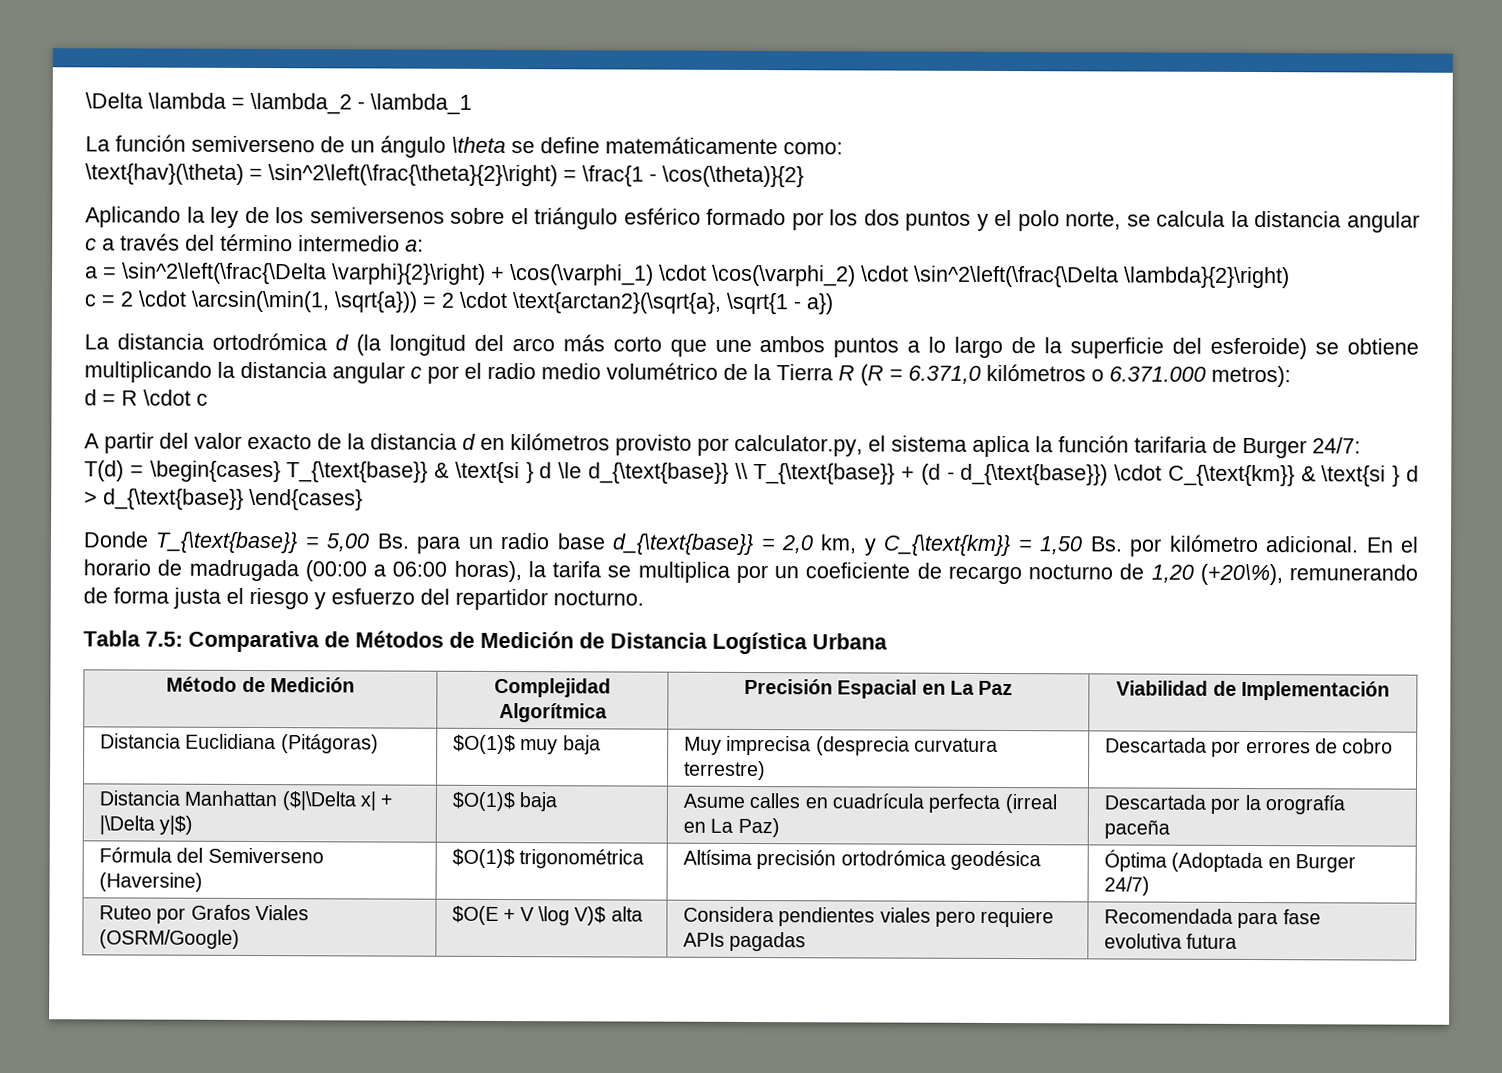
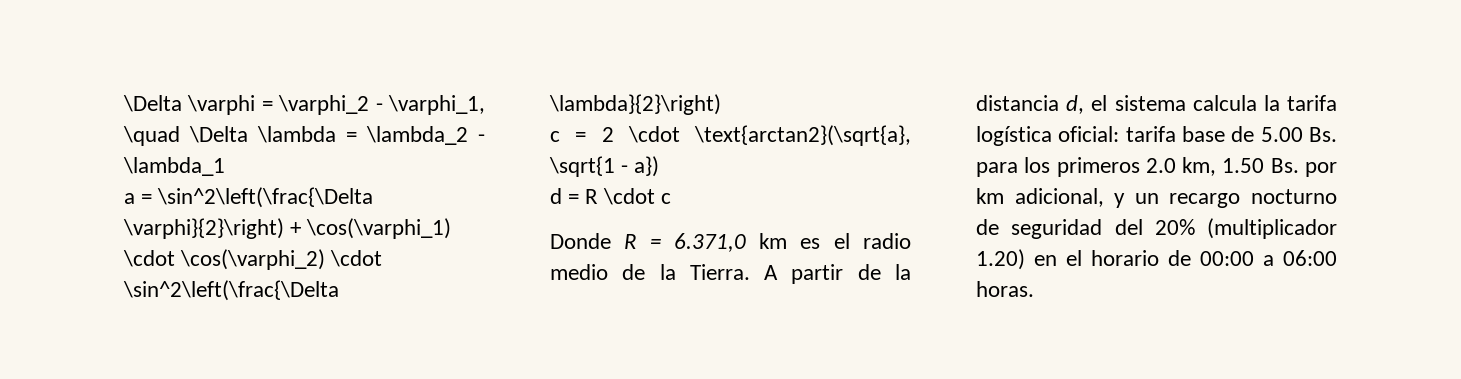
- \Delta \lambda = \lambda_2 - \lambda_1
+ \Delta \varphi = \varphi_2 - \varphi_1, \quad \Delta \lambda = \lambda_2 - \lambda_1
- La función semiverseno de un ángulo \theta se define matemáticamente como:
- \text{hav}(\theta) = \sin^2\left(\frac{\theta}{2}\right) = \frac{1 - \cos(\theta)}{2}
- Aplicando la ley de los semiversenos sobre el triángulo esférico formado por los dos puntos y el polo norte, se calcula la distancia angular c a través del término intermedio a:
- c = 2 \cdot \arcsin(\min(1, \sqrt{a})) = 2 \cdot \text{arctan2}(\sqrt{a}, \sqrt{1 - a})
+ c = 2 \cdot \text{arctan2}(\sqrt{a}, \sqrt{1 - a})
- La distancia ortodrómica d (la longitud del arco más corto que une ambos puntos a lo largo de la superficie del esferoide) se obtiene multiplicando la distancia angular c por el radio medio volumétrico de la Tierra R (R = 6.371,0 kilómetros o 6.371.000 metros):
- A partir del valor exacto de la distancia d en kilómetros provisto por calculator.py, el sistema aplica la función tarifaria de Burger 24/7:
- T(d) = \begin{cases} T_{\text{base}} & \text{si } d \le d_{\text{base}} \\ T_{\text{base}} + (d - d_{\text{base}}) \cdot C_{\text{km}} & \text{si } d > d_{\text{base}} \end{cases}
- Donde T_{\text{base}} = 5,00 Bs. para un radio base d_{\text{base}} = 2,0 km, y C_{\text{km}} = 1,50 Bs. por kilómetro adicional. En el horario de madrugada (00:00 a 06:00 horas), la tarifa se multiplica por un coeficiente de recargo nocturno de 1,20 (+20\%), remunerando de forma justa el riesgo y esfuerzo del repartidor nocturno.
- Tabla 7.5: Comparativa de Métodos de Medición de Distancia Logística Urbana
- Método de Medición | Complejidad Algorítmica | Precisión Espacial en La Paz | Viabilidad de Implementación
- Distancia Euclidiana (Pitágoras) | $O(1)$ muy baja | Muy imprecisa (desprecia curvatura terrestre) | Descartada por errores de cobro
- Distancia Manhattan ($|\Delta x| + |\Delta y|$) | $O(1)$ baja | Asume calles en cuadrícula perfecta (irreal en La Paz) | Descartada por la orografía paceña
- Fórmula del Semiverseno (Haversine) | $O(1)$ trigonométrica | Altísima precisión ortodrómica geodésica | Óptima (Adoptada en Burger 24/7)
- Ruteo por Grafos Viales (OSRM/Google) | $O(E + V \log V)$ alta | Considera pendientes viales pero requiere APIs pagadas | Recomendada para fase evolutiva futura
+ Donde R = 6.371,0 km es el radio medio de la Tierra. A partir de la distancia d, el sistema calcula la tarifa logística oficial: tarifa base de 5.00 Bs. para los primeros 2.0 km, 1.50 Bs. por km adicional, y un recargo nocturno de seguridad del 20% (multiplicador 1.20) en el horario de 00:00 a 06:00 horas.

